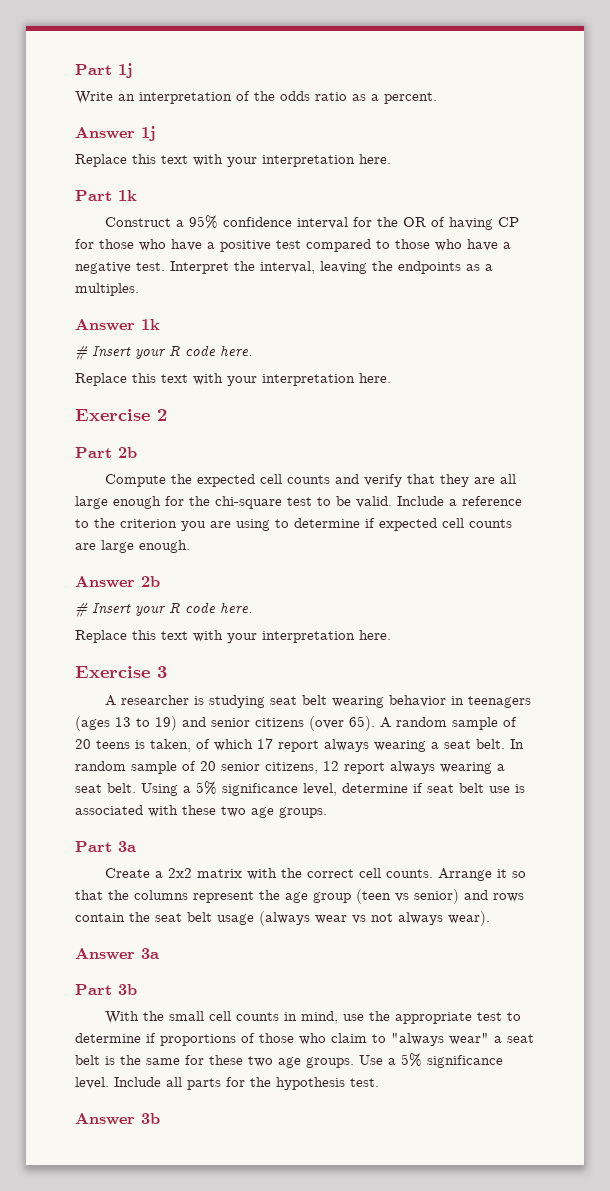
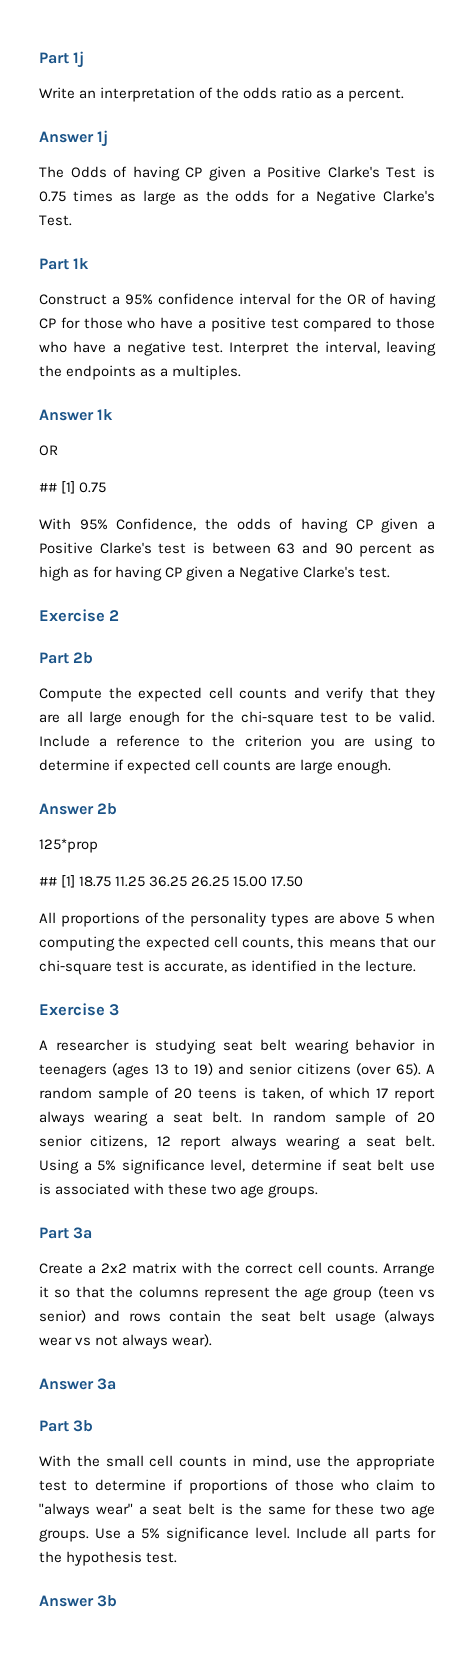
  Answer 1j
- Replace this text with your interpretation here.
+ The Odds of having CP given a Positive Clarke's Test is 0.75 times as large as the odds for a Negative Clarke's Test.
  Answer 1k
- # Insert your R code here.
- Replace this text with your interpretation here.
+ OR
+ ## [1] 0.75
+ With 95% Confidence, the odds of having CP given a Positive Clarke's test is between 63 and 90 percent as high as for having CP given a Negative Clarke's test.
  Answer 2b
- # Insert your R code here.
- Replace this text with your interpretation here.
+ 125*prop
+ ## [1] 18.75 11.25 36.25 26.25 15.00 17.50
+ All proportions of the personality types are above 5 when computing the expected cell counts, this means that our chi-square test is accurate, as identified in the lecture.

